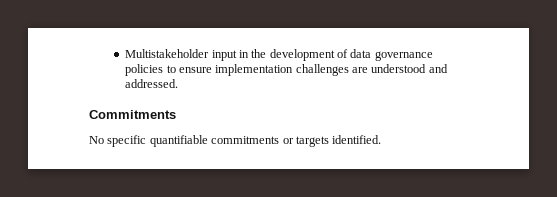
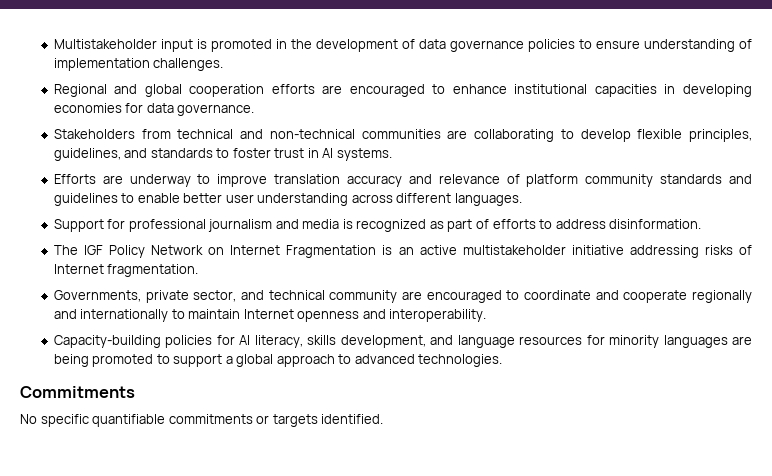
- Multistakeholder input in the development of data governance policies to ensure implementation challenges are understood and addressed.
+ Multistakeholder input is promoted in the development of data governance policies to ensure understanding of implementation challenges.
+ Regional and global cooperation efforts are encouraged to enhance institutional capacities in developing economies for data governance.
+ Stakeholders from technical and non-technical communities are collaborating to develop flexible principles, guidelines, and standards to foster trust in AI systems.
+ Efforts are underway to improve translation accuracy and relevance of platform community standards and guidelines to enable better user understanding across different languages.
+ Support for professional journalism and media is recognized as part of efforts to address disinformation.
+ The IGF Policy Network on Internet Fragmentation is an active multistakeholder initiative addressing risks of Internet fragmentation.
+ Governments, private sector, and technical community are encouraged to coordinate and cooperate regionally and internationally to maintain Internet openness and interoperability.
+ Capacity-building policies for AI literacy, skills development, and language resources for minority languages are being promoted to support a global approach to advanced technologies.

